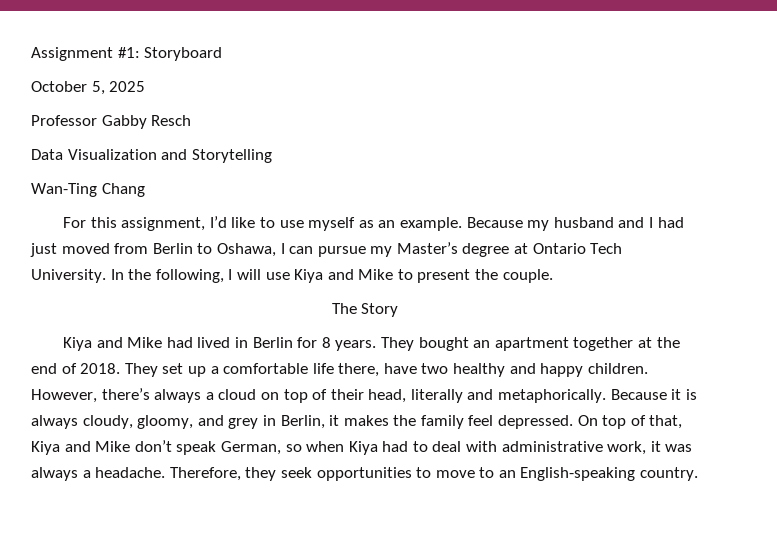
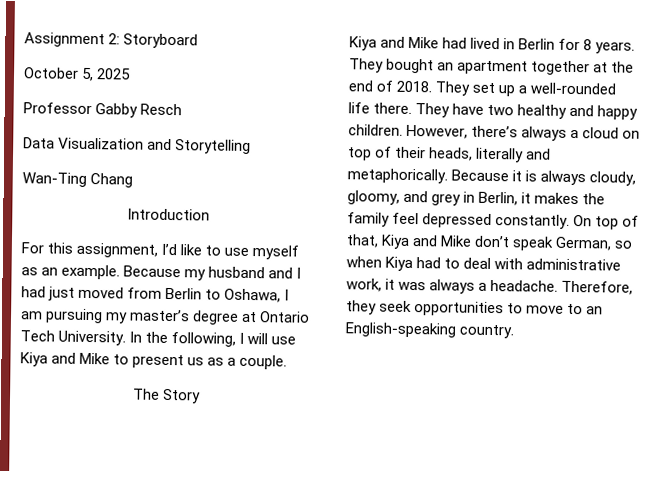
- Assignment #1: Storyboard
+ Assignment 2: Storyboard
+ Introduction
- Because my husband and I had just moved from Berlin to Oshawa, I can pursue my Master’s degree at Ontario Tech University.
+ Because my husband and I had just moved from Berlin to Oshawa, I am pursuing my master’s degree at Ontario Tech University.
- In the following, I will use Kiya and Mike to present the couple.
+ In the following, I will use Kiya and Mike to present us as a couple.
- They set up a comfortable life there, have two healthy and happy children.
+ They set up a well-rounded life there. They have two healthy and happy children.
- However, there’s always a cloud on top of their head, literally and metaphorically.
+ However, there’s always a cloud on top of their heads, literally and metaphorically.
- Because it is always cloudy, gloomy, and grey in Berlin, it makes the family feel depressed.
+ Because it is always cloudy, gloomy, and grey in Berlin, it makes the family feel depressed constantly.

